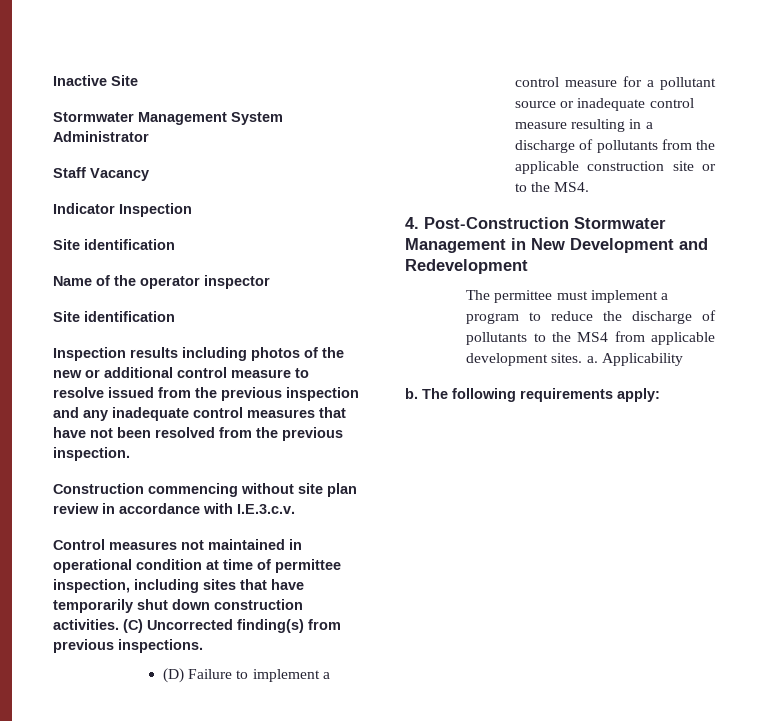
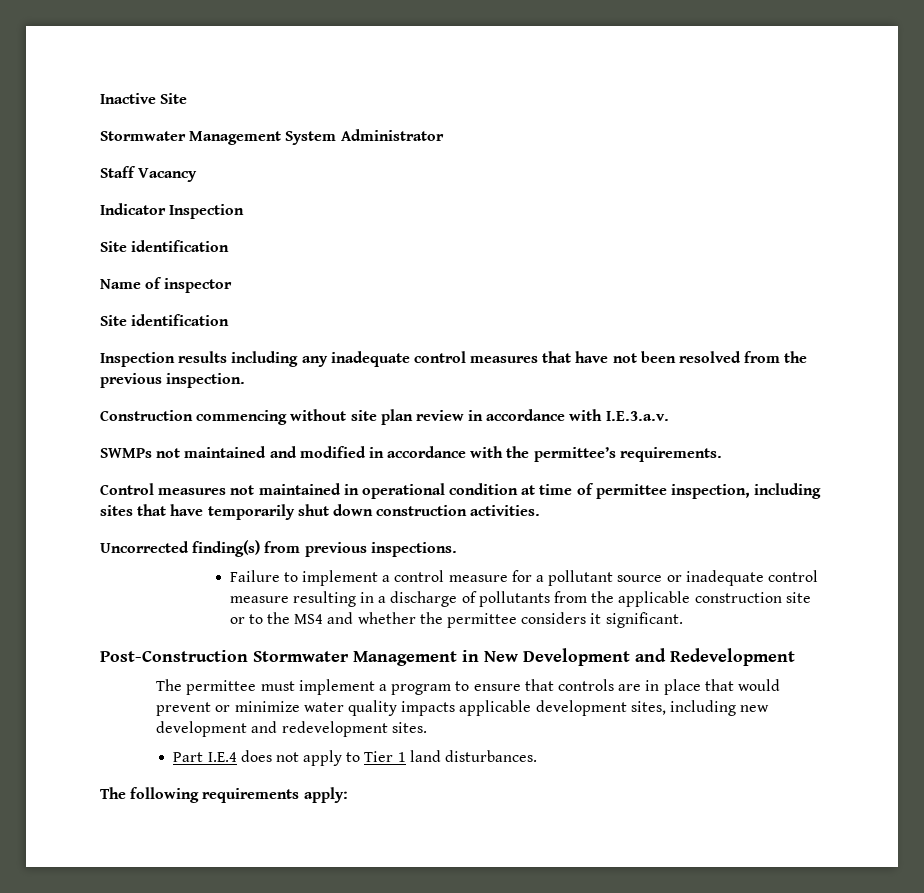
- Name of the operator inspector
+ Name of inspector
- Inspection results including photos of the new or additional control measure to resolve issued from the previous inspection and any inadequate control measures that have not been resolved from the previous inspection.
+ Inspection results including any inadequate control measures that have not been resolved from the previous inspection.
- Construction commencing without site plan review in accordance with I.E.3.c.v.
+ Construction commencing without site plan review in accordance with I.E.3.a.v.
+ SWMPs not maintained and modified in accordance with the permittee’s requirements.
- Control measures not maintained in operational condition at time of permittee inspection, including sites that have temporarily shut down construction activities. (C) Uncorrected finding(s) from previous inspections.
+ Control measures not maintained in operational condition at time of permittee inspection, including sites that have temporarily shut down construction activities.
+ Uncorrected finding(s) from previous inspections.
- (D) Failure to implement a control measure for a pollutant source or inadequate control measure resulting in a discharge of pollutants from the applicable construction site or to the MS4.
- 4. Post-Construction Stormwater Management in New Development and Redevelopment
+ Failure to implement a control measure for a pollutant source or inadequate control measure resulting in a discharge of pollutants from the applicable construction site or to the MS4 and whether the permittee considers it significant.
+ Post-Construction Stormwater Management in New Development and Redevelopment
- The permittee must implement a program to reduce the discharge of pollutants to the MS4 from applicable development sites. a. Applicability
- b. The following requirements apply:
+ The permittee must implement a program to ensure that controls are in place that would prevent or minimize water quality impacts applicable development sites, including new development and redevelopment sites.
+ Part I.E.4 does not apply to Tier 1 land disturbances.
+ The following requirements apply:

